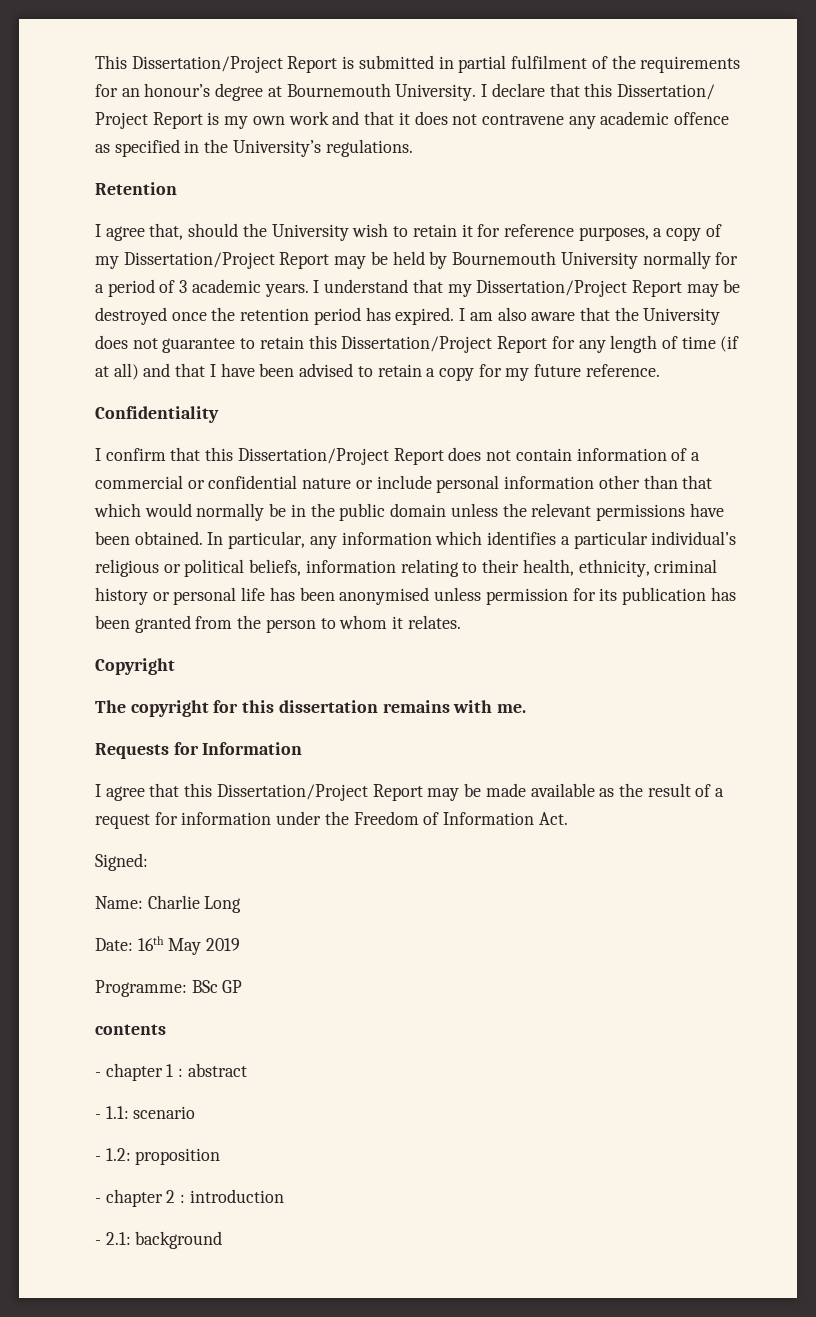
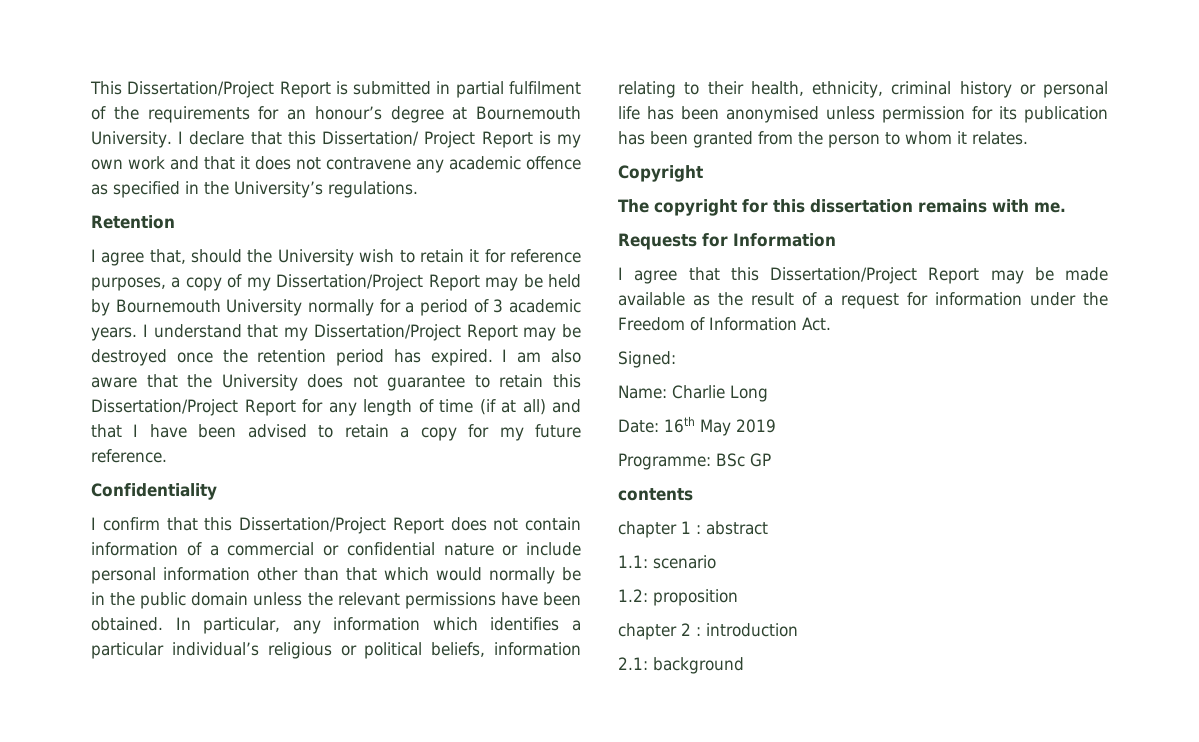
- - chapter 1 : abstract
+ chapter 1 : abstract
- - 1.1: scenario
+ 1.1: scenario
- - 1.2: proposition
+ 1.2: proposition
- - chapter 2 : introduction
+ chapter 2 : introduction
- - 2.1: background
+ 2.1: background

